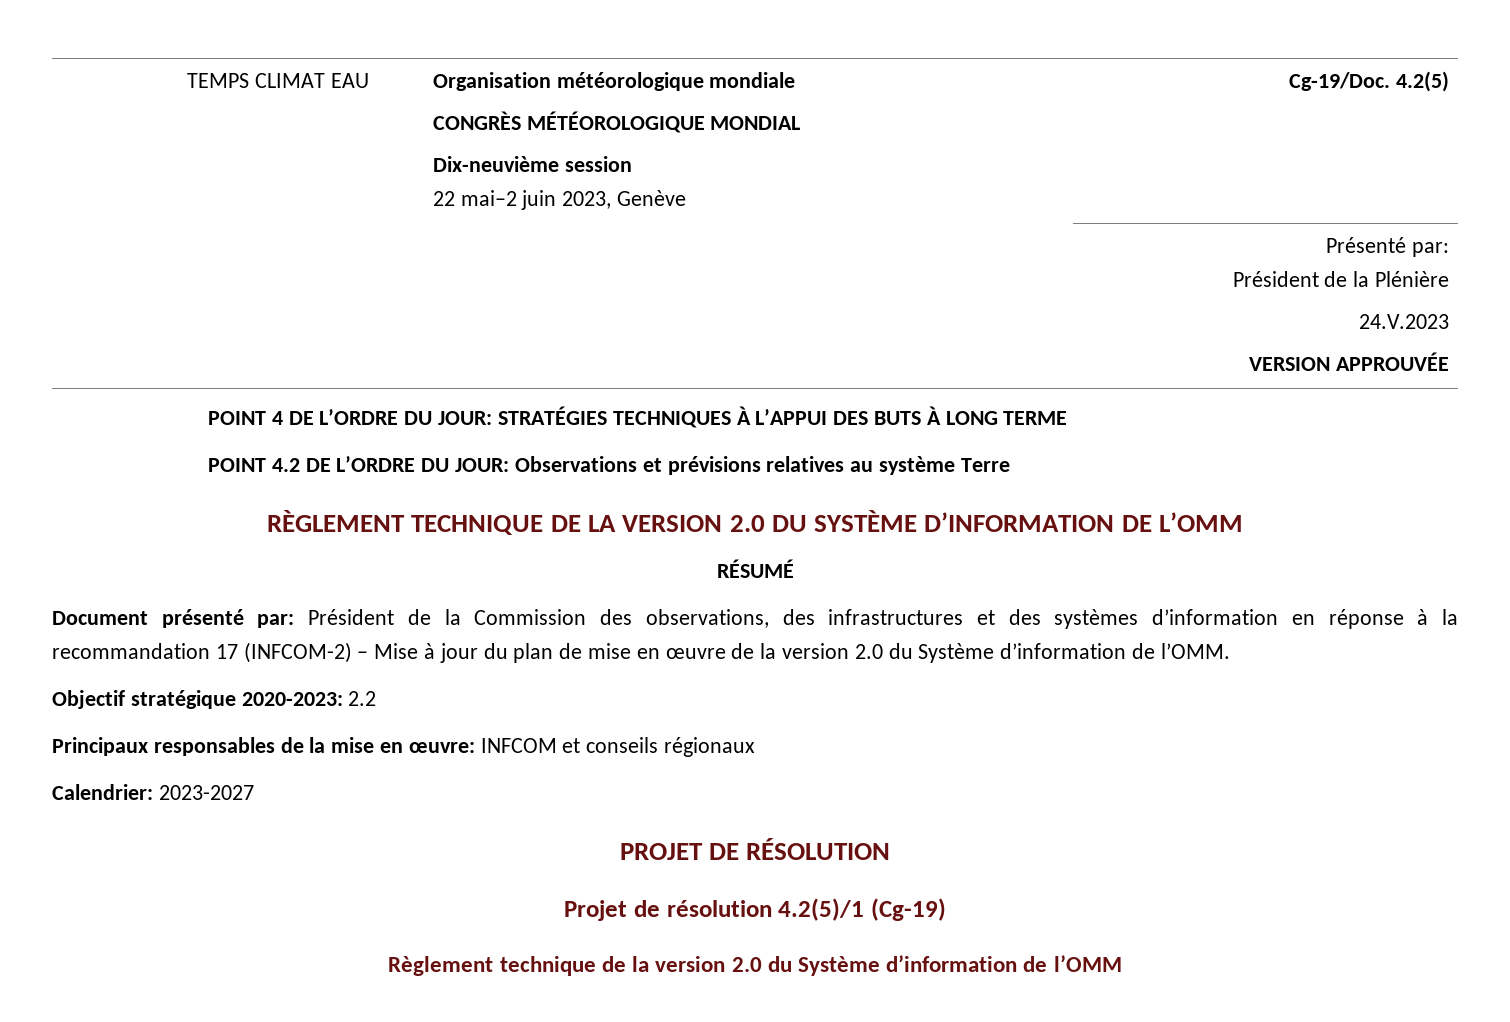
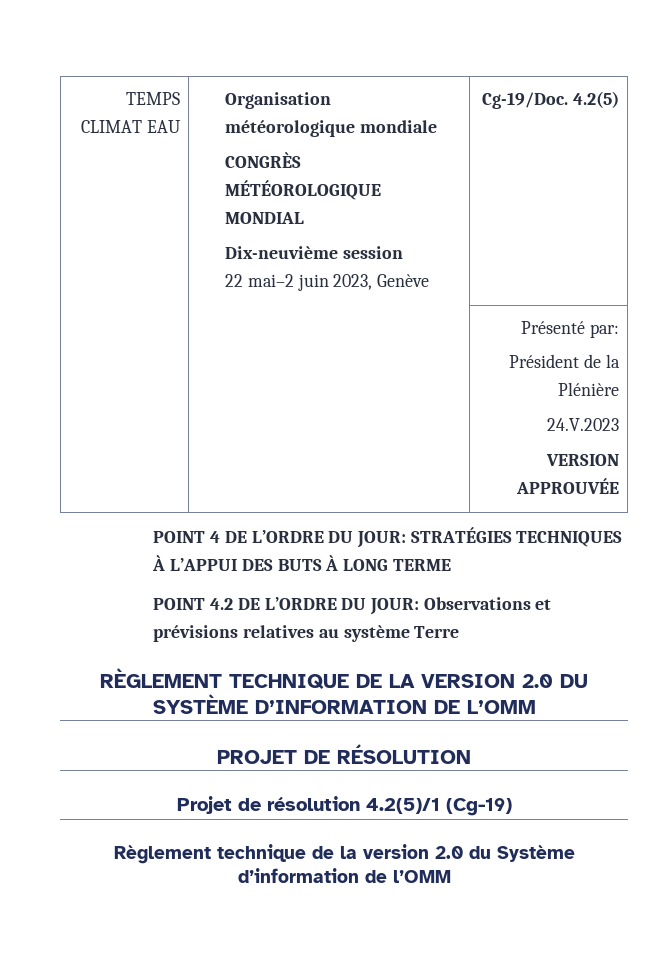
- RÉSUMÉ
- Document présenté par: Président de la Commission des observations, des infrastructures et des systèmes d’information en réponse à la recommandation 17 (INFCOM-2) – Mise à jour du plan de mise en œuvre de la version 2.0 du Système d’information de l’OMM.
- Objectif stratégique 2020-2023: 2.2
- Principaux responsables de la mise en œuvre: INFCOM et conseils régionaux
- Calendrier: 2023-2027

